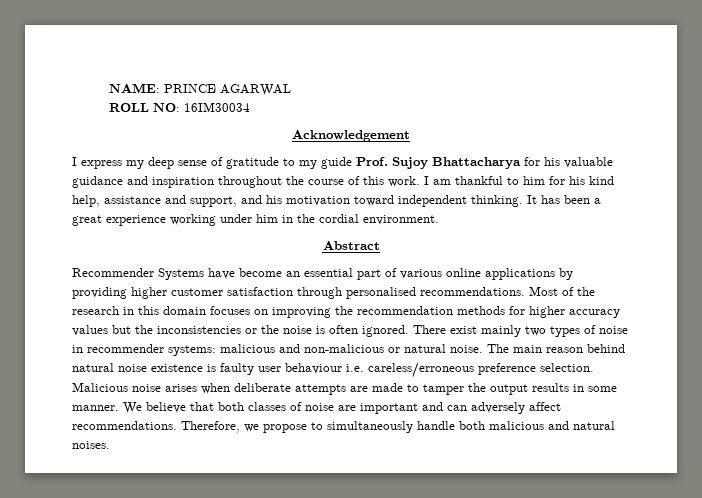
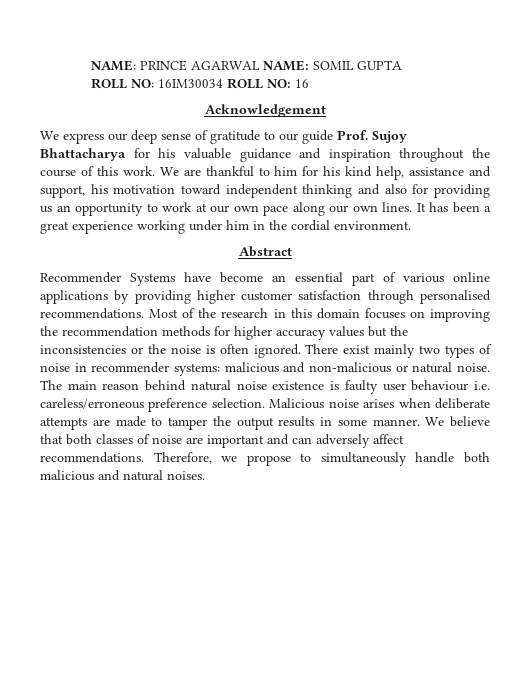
- NAME: PRINCE AGARWAL
+ NAME: PRINCE AGARWAL NAME: SOMIL GUPTA
- ROLL NO: 16IM30034
+ ROLL NO: 16IM30034 ROLL NO: 16
  Acknowledgement
- I express my deep sense of gratitude to my guide Prof. Sujoy Bhattacharya for his valuable guidance and inspiration throughout the course of this work.
+ We express our deep sense of gratitude to our guide Prof. Sujoy Bhattacharya for his valuable guidance and inspiration throughout the course of this work.
- I am thankful to him for his kind help, assistance and support, and his motivation toward independent thinking.
+ We are thankful to him for his kind help, assistance and support, his motivation toward independent thinking and also for providing us an opportunity to work at our own pace along our own lines.

